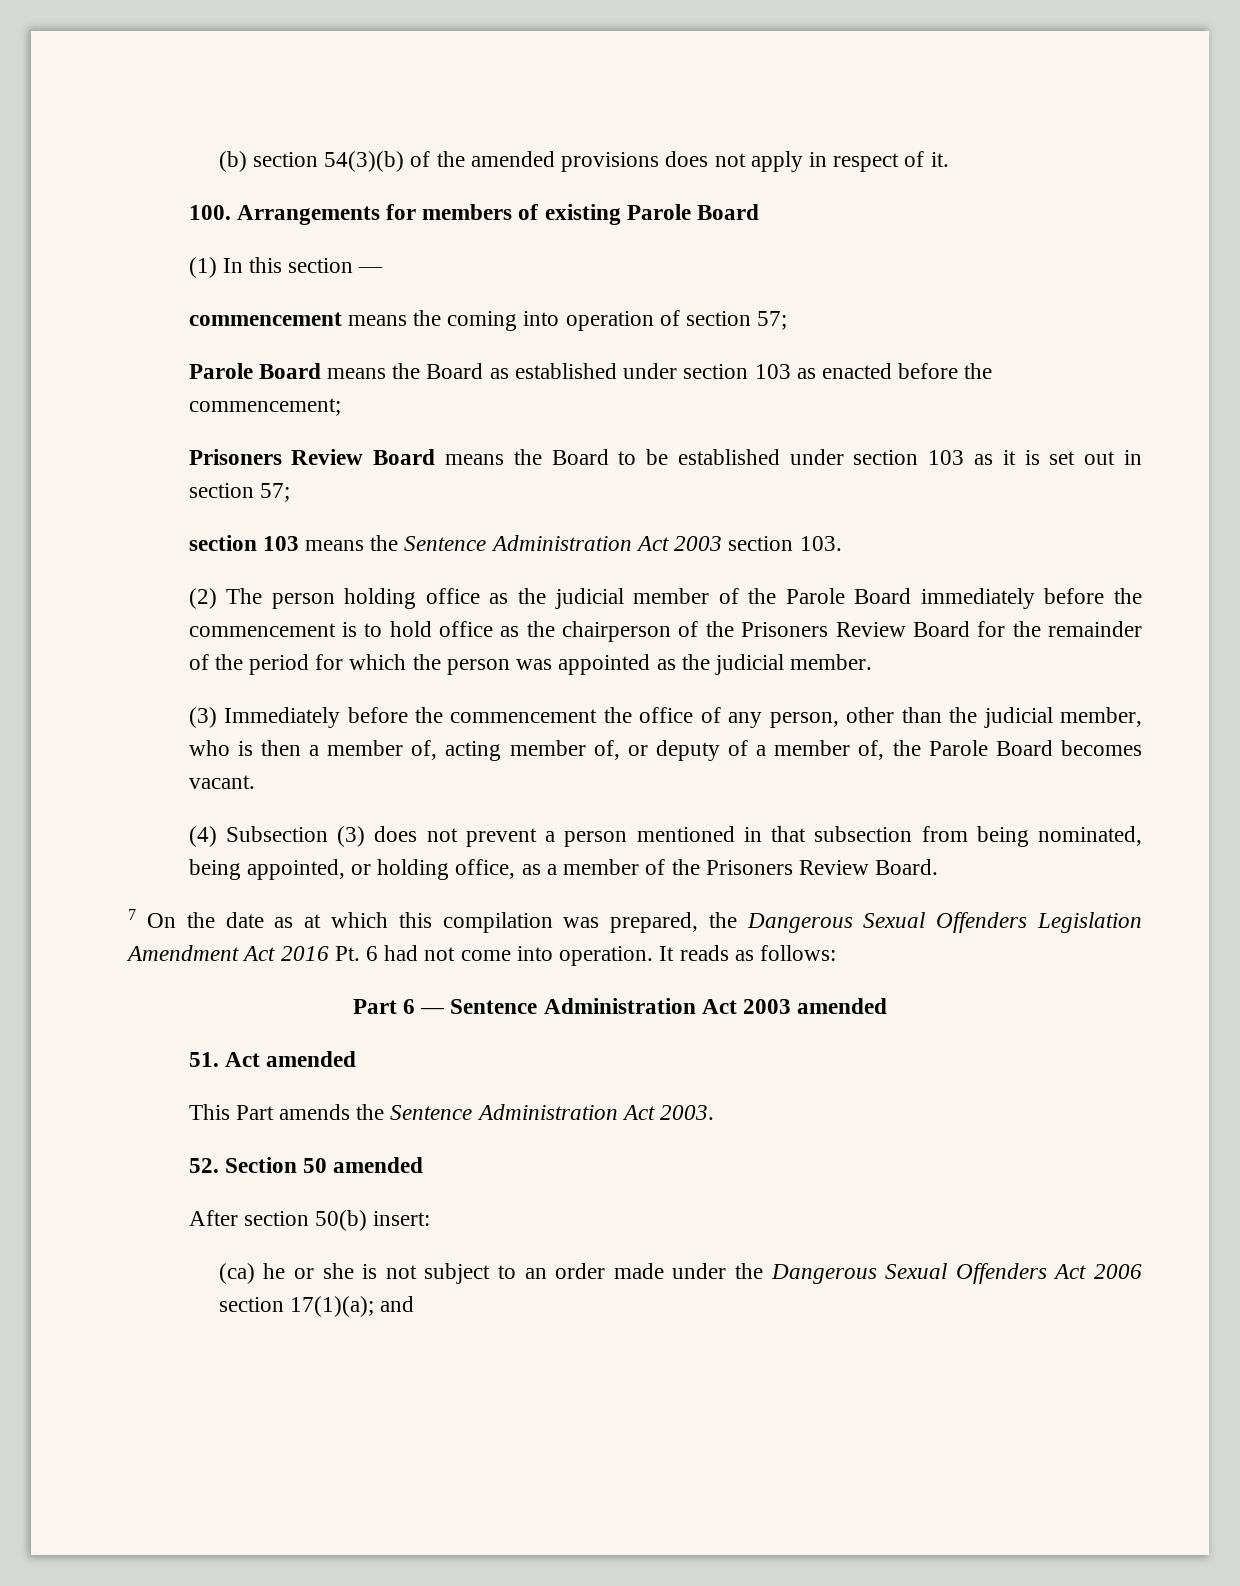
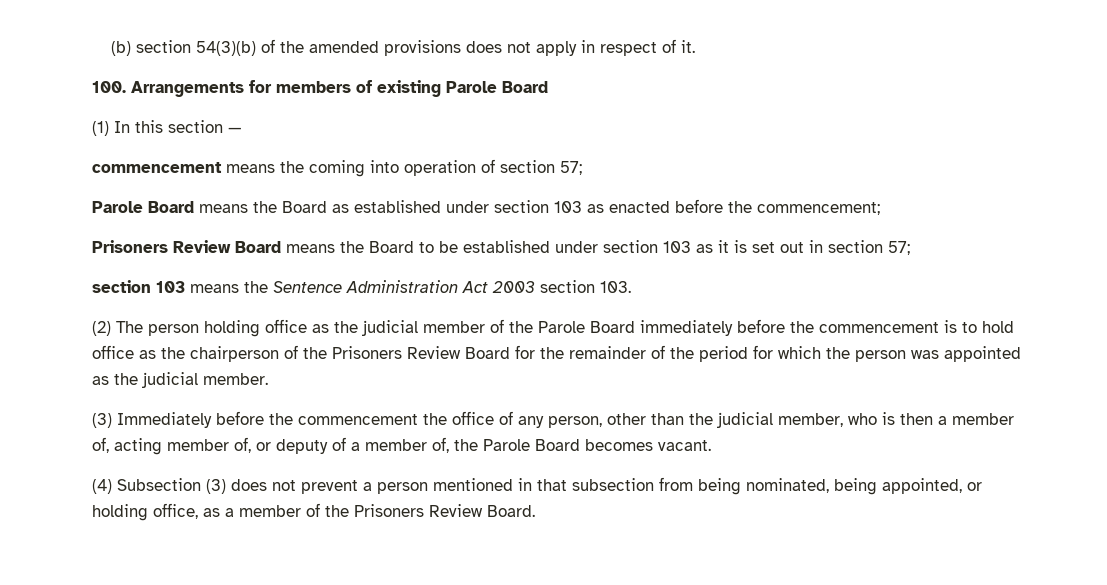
- 7 On the date as at which this compilation was prepared, the Dangerous Sexual Offenders Legislation Amendment Act 2016 Pt. 6 had not come into operation. It reads as follows:
- Part 6 — Sentence Administration Act 2003 amended
- 51. Act amended
- This Part amends the Sentence Administration Act 2003.
- 52. Section 50 amended
- After section 50(b) insert:
- (ca) he or she is not subject to an order made under the Dangerous Sexual Offenders Act 2006 section 17(1)(a); and

